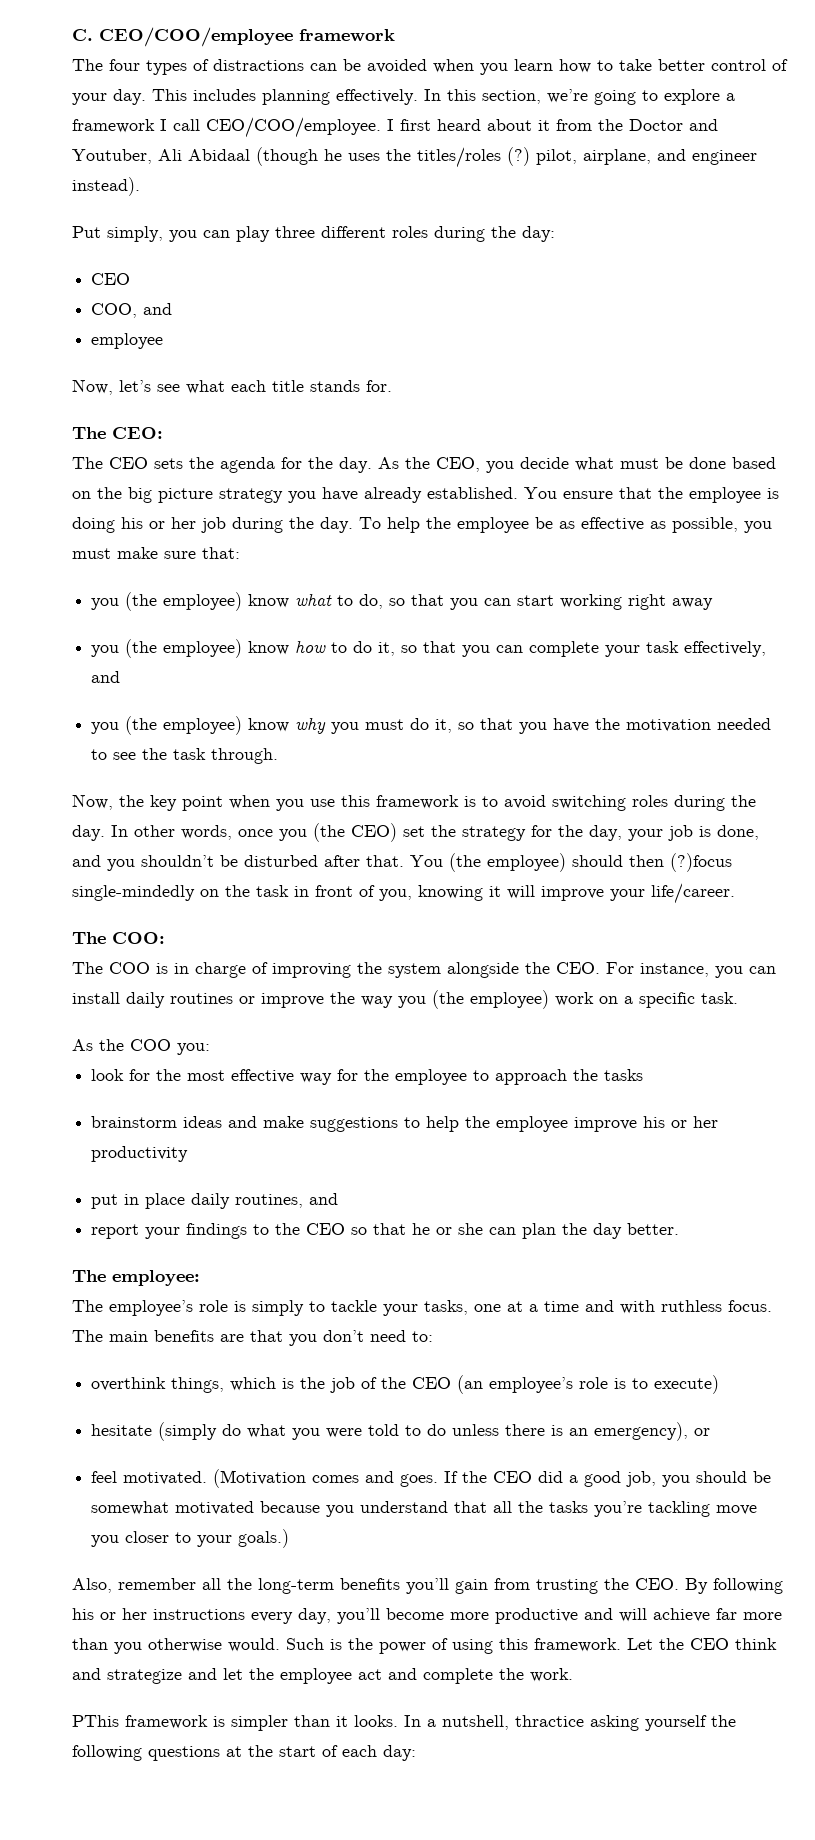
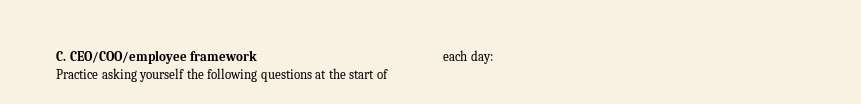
- The four types of distractions can be avoided when you learn how to take better control of your day. This includes planning effectively. In this section, we’re going to explore a framework I call CEO/COO/employee. I first heard about it from the Doctor and Youtuber, Ali Abidaal (though he uses the titles/roles (?) pilot, airplane, and engineer instead).
- Put simply, you can play three different roles during the day:
- CEO
- COO, and
- employee
- Now, let’s see what each title stands for.
- The CEO:
- The CEO sets the agenda for the day. As the CEO, you decide what must be done based on the big picture strategy you have already established. You ensure that the employee is doing his or her job during the day. To help the employee be as effective as possible, you must make sure that:
- you (the employee) know what to do, so that you can start working right away
- you (the employee) know how to do it, so that you can complete your task effectively, and
- you (the employee) know why you must do it, so that you have the motivation needed to see the task through.
- Now, the key point when you use this framework is to avoid switching roles during the day. In other words, once you (the CEO) set the strategy for the day, your job is done, and you shouldn’t be disturbed after that. You (the employee) should then (?)focus single-mindedly on the task in front of you, knowing it will improve your life/career.
- The COO:
- The COO is in charge of improving the system alongside the CEO. For instance, you can install daily routines or improve the way you (the employee) work on a specific task.
- As the COO you:
- look for the most effective way for the employee to approach the tasks
- brainstorm ideas and make suggestions to help the employee improve his or her productivity
- put in place daily routines, and
- report your findings to the CEO so that he or she can plan the day better.
- The employee:
- The employee’s role is simply to tackle your tasks, one at a time and with ruthless focus. The main benefits are that you don’t need to:
- overthink things, which is the job of the CEO (an employee’s role is to execute)
- hesitate (simply do what you were told to do unless there is an emergency), or
- feel motivated. (Motivation comes and goes. If the CEO did a good job, you should be somewhat motivated because you understand that all the tasks you’re tackling move you closer to your goals.)
- Also, remember all the long-term benefits you’ll gain from trusting the CEO. By following his or her instructions every day, you’ll become more productive and will achieve far more than you otherwise would. Such is the power of using this framework. Let the CEO think and strategize and let the employee act and complete the work.
- PThis framework is simpler than it looks. In a nutshell, thractice asking yourself the following questions at the start of each day:
+ Practice asking yourself the following questions at the start of each day:

